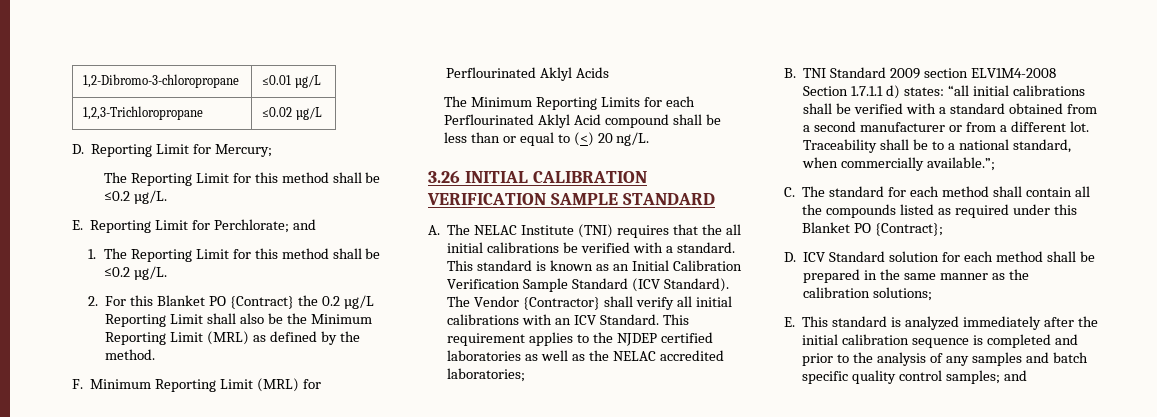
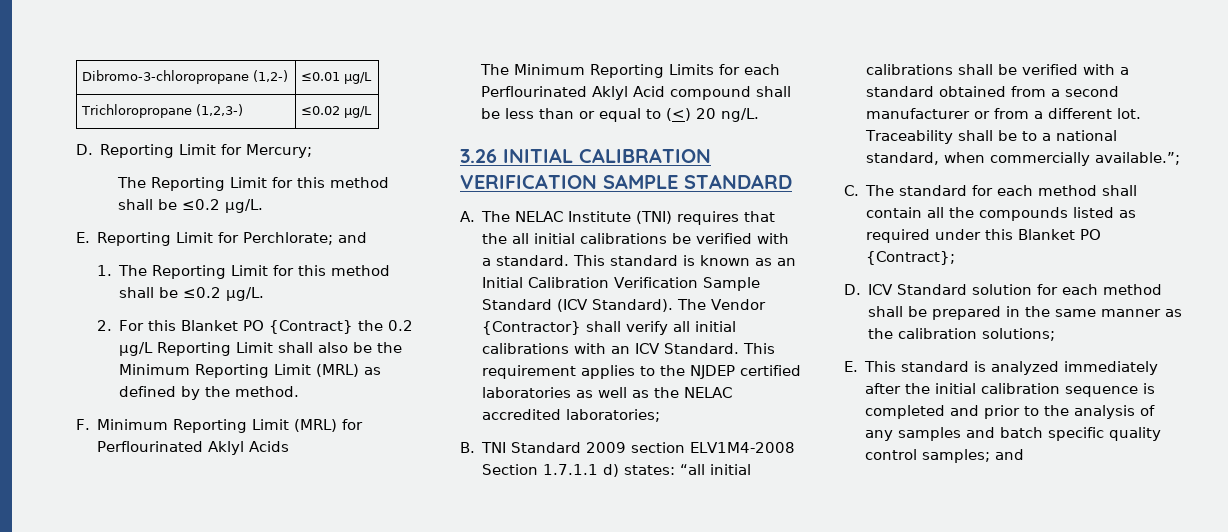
- 1,2-Dibromo-3-chloropropane | ≤0.01 µg/L
+ Dibromo-3-chloropropane (1,2-) | ≤0.01 µg/L
- 1,2,3-Trichloropropane | ≤0.02 µg/L
+ Trichloropropane (1,2,3-) | ≤0.02 µg/L

